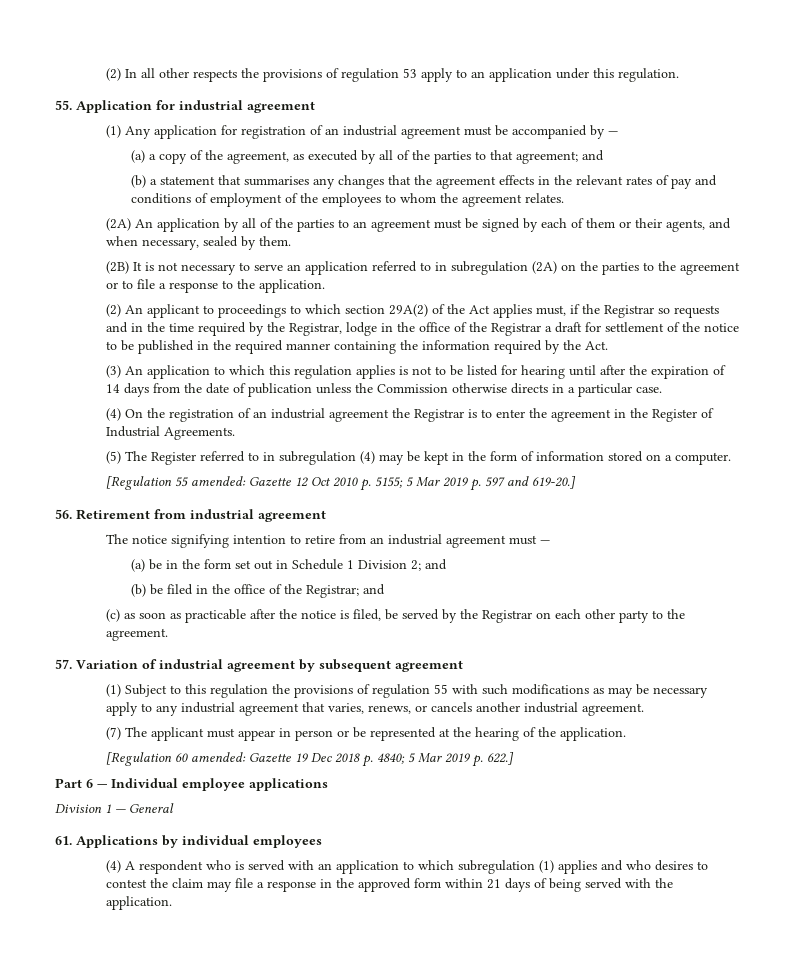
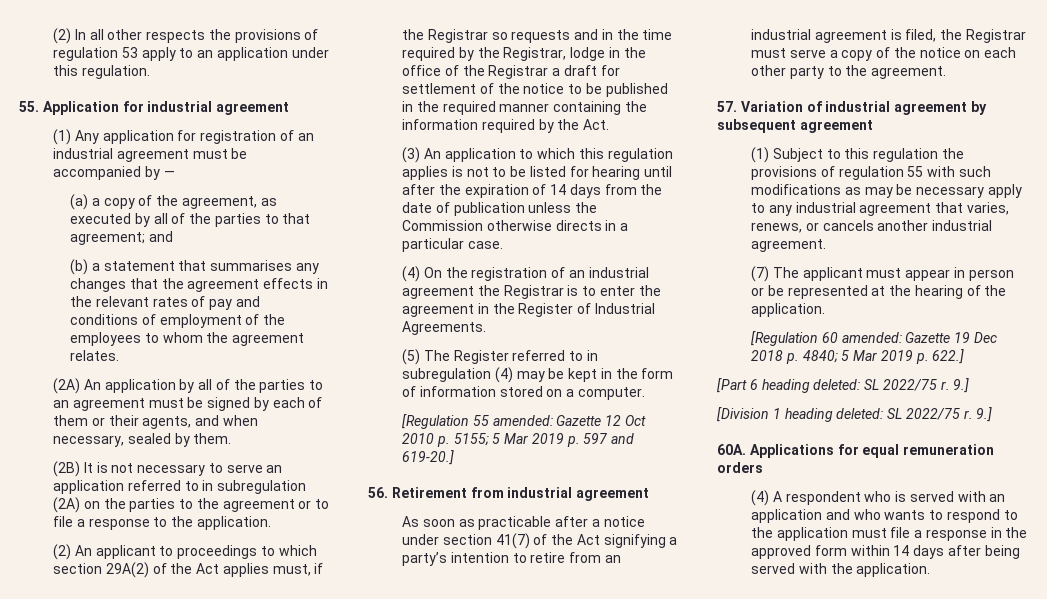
- The notice signifying intention to retire from an industrial agreement must —
- (a) be in the form set out in Schedule 1 Division 2; and
- (b) be filed in the office of the Registrar; and
- (c) as soon as practicable after the notice is filed, be served by the Registrar on each other party to the agreement.
+ As soon as practicable after a notice under section 41(7) of the Act signifying a party’s intention to retire from an industrial agreement is filed, the Registrar must serve a copy of the notice on each other party to the agreement.
- Part 6 — Individual employee applications
- Division 1 — General
- 61. Applications by individual employees
+ [Part 6 heading deleted: SL 2022/75 r. 9.]
+ [Division 1 heading deleted: SL 2022/75 r. 9.]
+ 60A. Applications for equal remuneration orders
- (4) A respondent who is served with an application to which subregulation (1) applies and who desires to contest the claim may file a response in the approved form within 21 days of being served with the application.
+ (4) A respondent who is served with an application and who wants to respond to the application must file a response in the approved form within 14 days after being served with the application.

